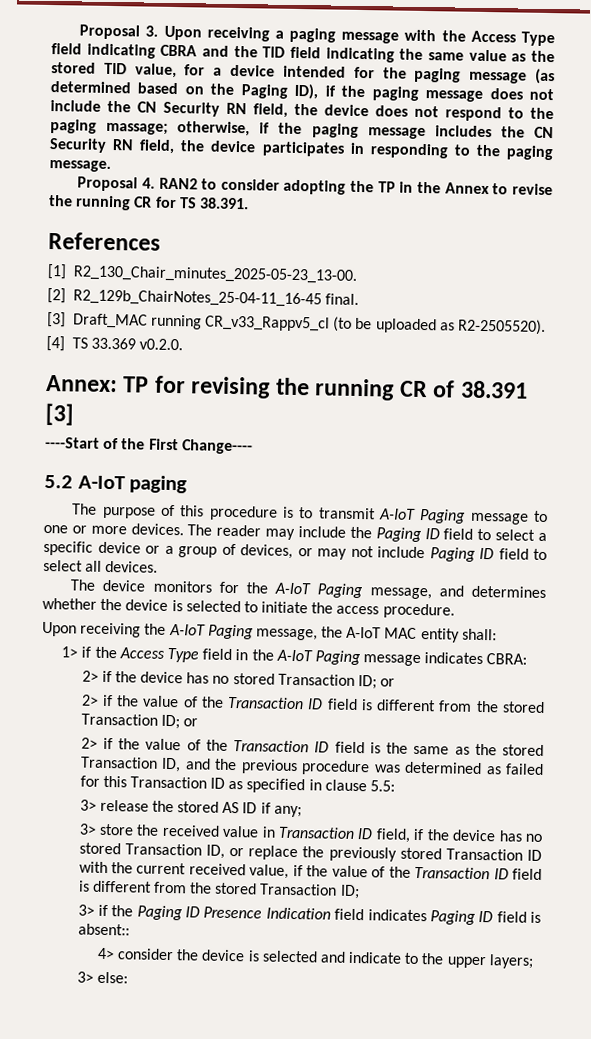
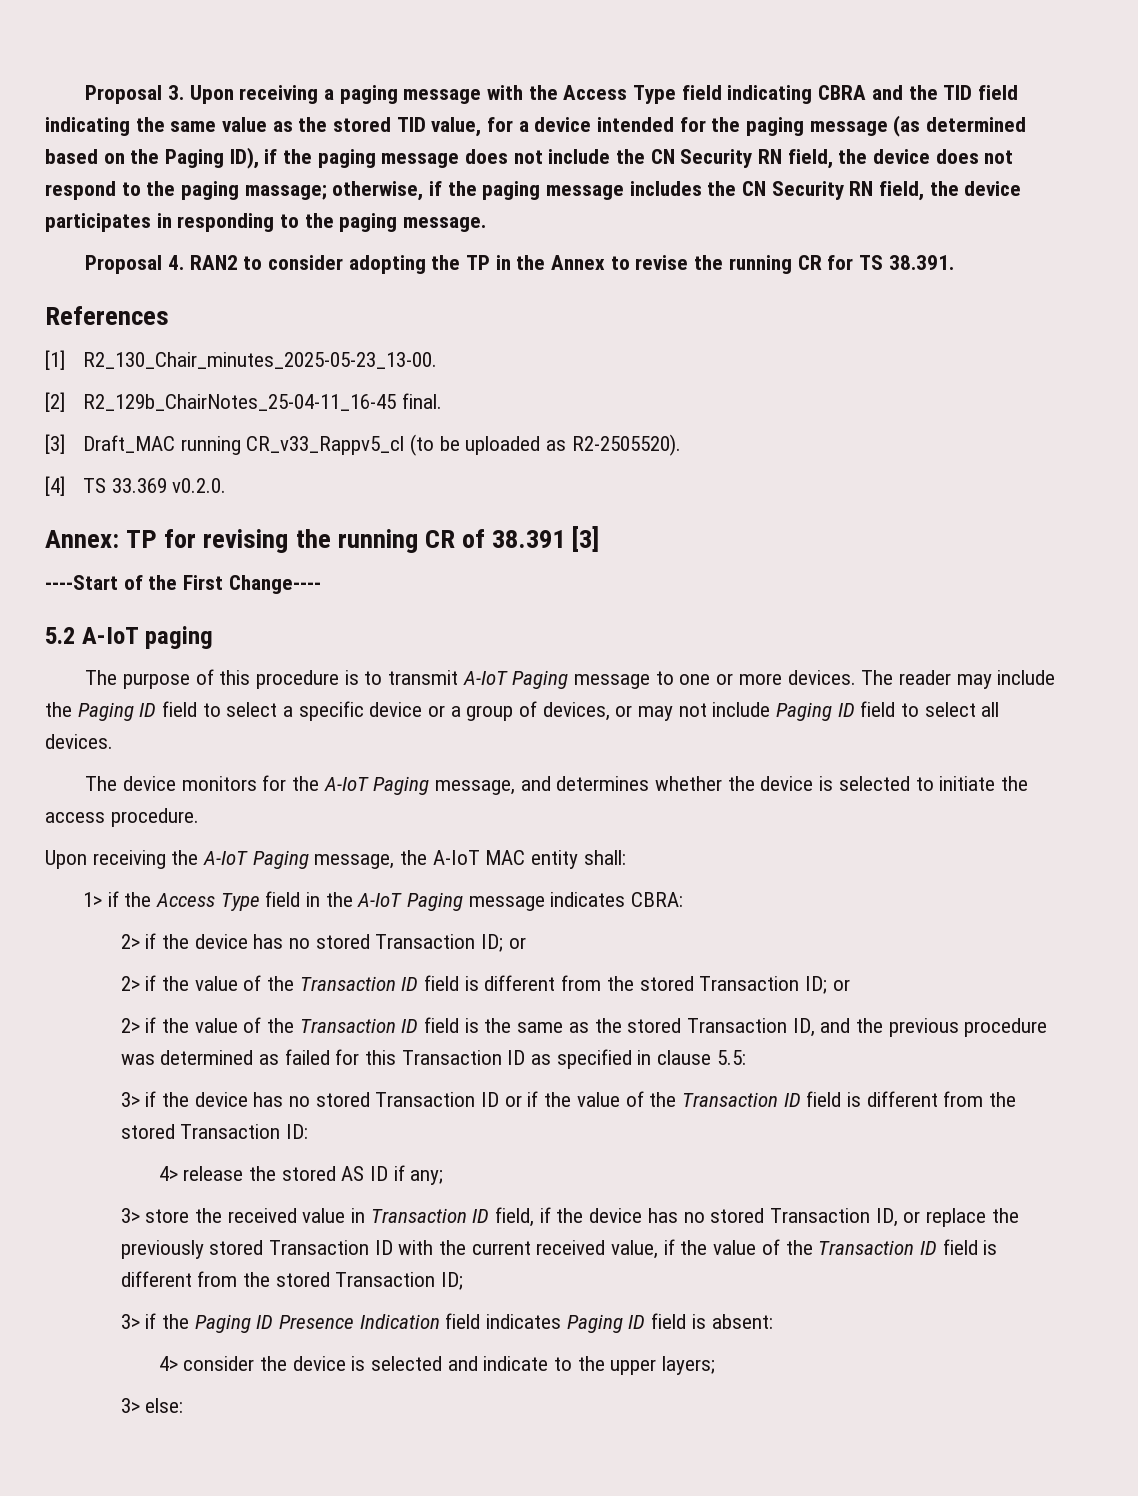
- 3> release the stored AS ID if any;
+ 3> if the device has no stored Transaction ID or if the value of the Transaction ID field is different from the stored Transaction ID:
+ 4> release the stored AS ID if any;
- 3> if the Paging ID Presence Indication field indicates Paging ID field is absent::
+ 3> if the Paging ID Presence Indication field indicates Paging ID field is absent:

